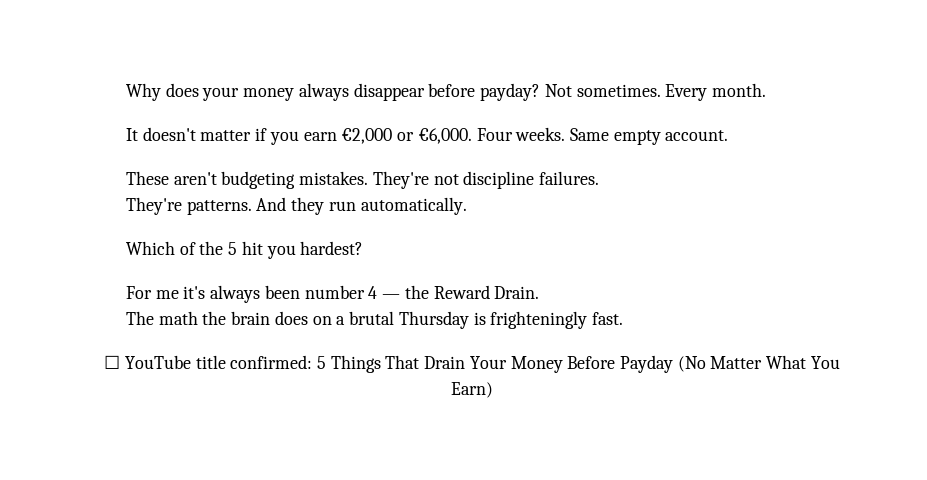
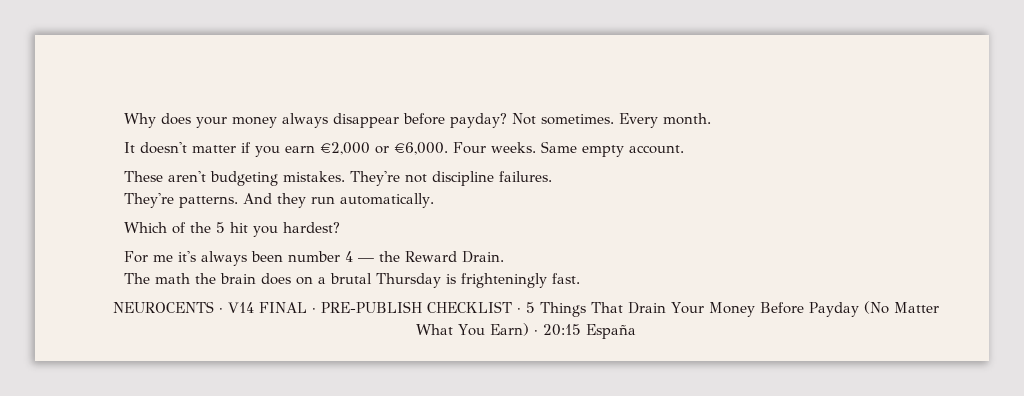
- ☐ YouTube title confirmed: 5 Things That Drain Your Money Before Payday (No Matter What You Earn)
+ NEUROCENTS · V14 FINAL · PRE-PUBLISH CHECKLIST · 5 Things That Drain Your Money Before Payday (No Matter What You Earn) · 20:15 España

